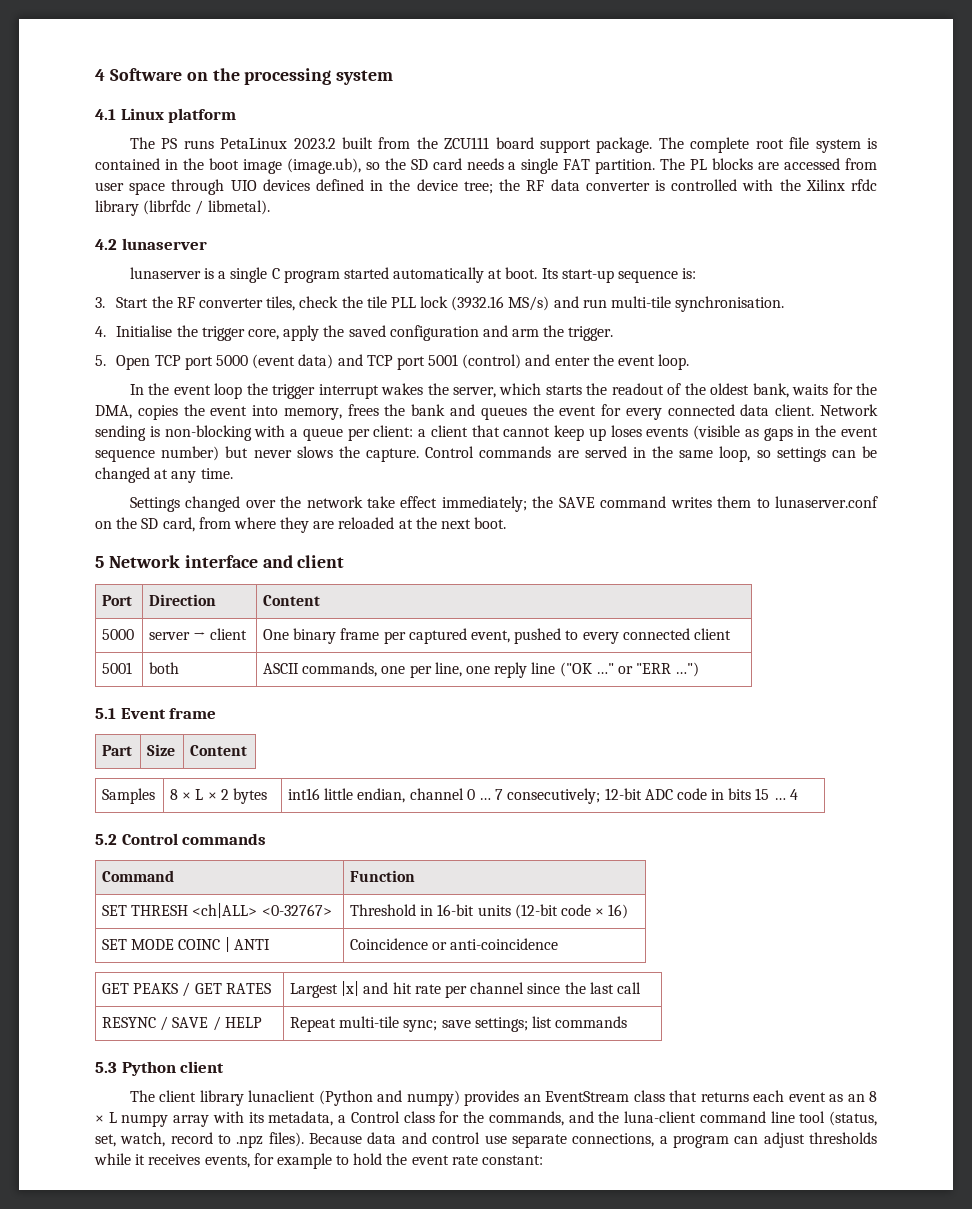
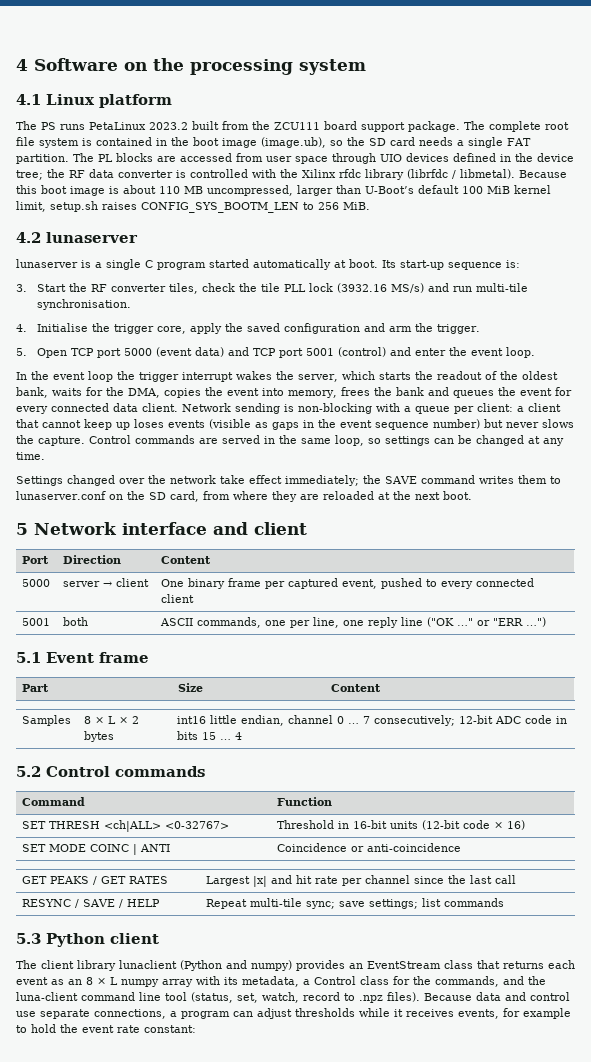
+ Because this boot image is about 110 MB uncompressed, larger than U-Boot’s default 100 MiB kernel limit, setup.sh raises CONFIG_SYS_BOOTM_LEN to 256 MiB.

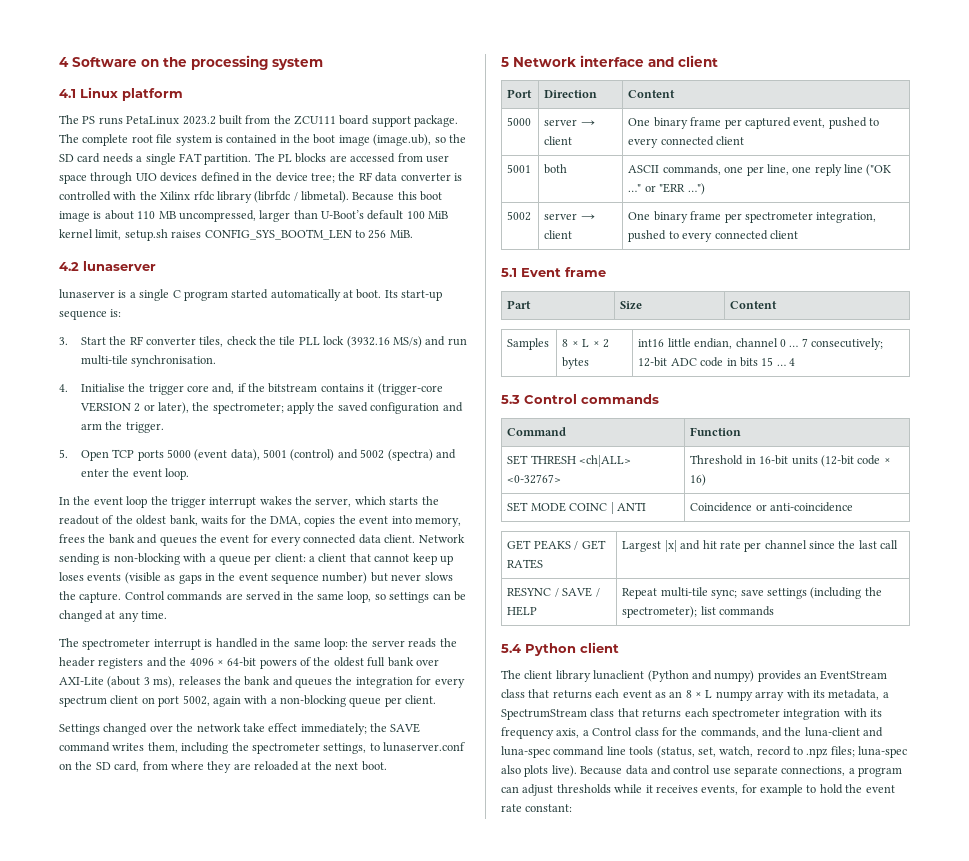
- 4. Initialise the trigger core, apply the saved configuration and arm the trigger.
+ 4. Initialise the trigger core and, if the bitstream contains it (trigger-core VERSION 2 or later), the spectrometer; apply the saved configuration and arm the trigger.
- 5. Open TCP port 5000 (event data) and TCP port 5001 (control) and enter the event loop.
+ 5. Open TCP ports 5000 (event data), 5001 (control) and 5002 (spectra) and enter the event loop.
+ The spectrometer interrupt is handled in the same loop: the server reads the header registers and the 4096 × 64-bit powers of the oldest full bank over AXI-Lite (about 3 ms), releases the bank and queues the integration for every spectrum client on port 5002, again with a non-blocking queue per client.
- Settings changed over the network take effect immediately; the SAVE command writes them to lunaserver.conf on the SD card, from where they are reloaded at the next boot.
+ Settings changed over the network take effect immediately; the SAVE command writes them, including the spectrometer settings, to lunaserver.conf on the SD card, from where they are reloaded at the next boot.
+ 5002 | server → client | One binary frame per spectrometer integration, pushed to every connected client
- 5.2 Control commands
+ 5.3 Control commands
- RESYNC / SAVE / HELP | Repeat multi-tile sync; save settings; list commands
+ RESYNC / SAVE / HELP | Repeat multi-tile sync; save settings (including the spectrometer); list commands
- 5.3 Python client
+ 5.4 Python client
- The client library lunaclient (Python and numpy) provides an EventStream class that returns each event as an 8 × L numpy array with its metadata, a Control class for the commands, and the luna-client command line tool (status, set, watch, record to .npz files).
+ The client library lunaclient (Python and numpy) provides an EventStream class that returns each event as an 8 × L numpy array with its metadata, a SpectrumStream class that returns each spectrometer integration with its frequency axis, a Control class for the commands, and the luna-client and luna-spec command line tools (status, set, watch, record to .npz files; luna-spec also plots live).

